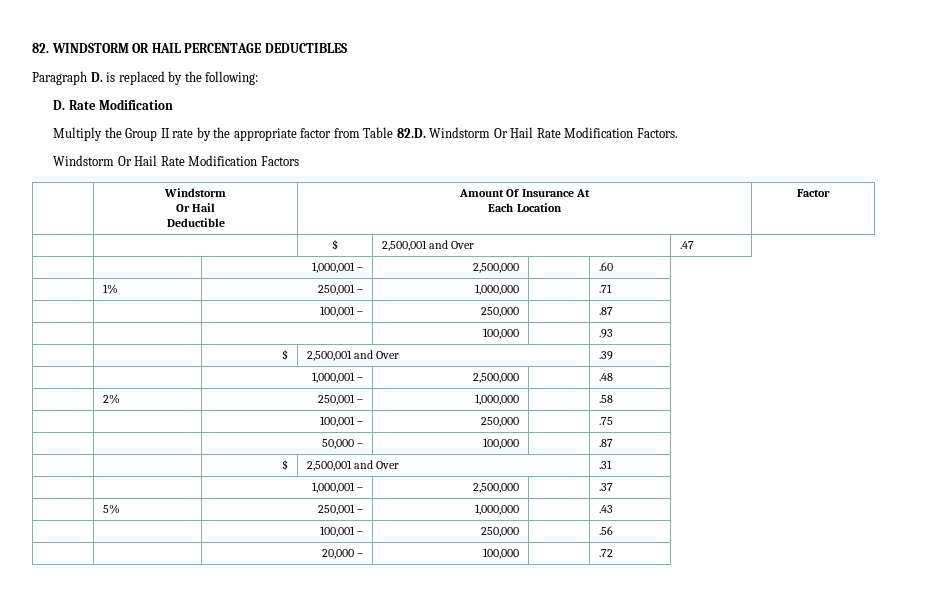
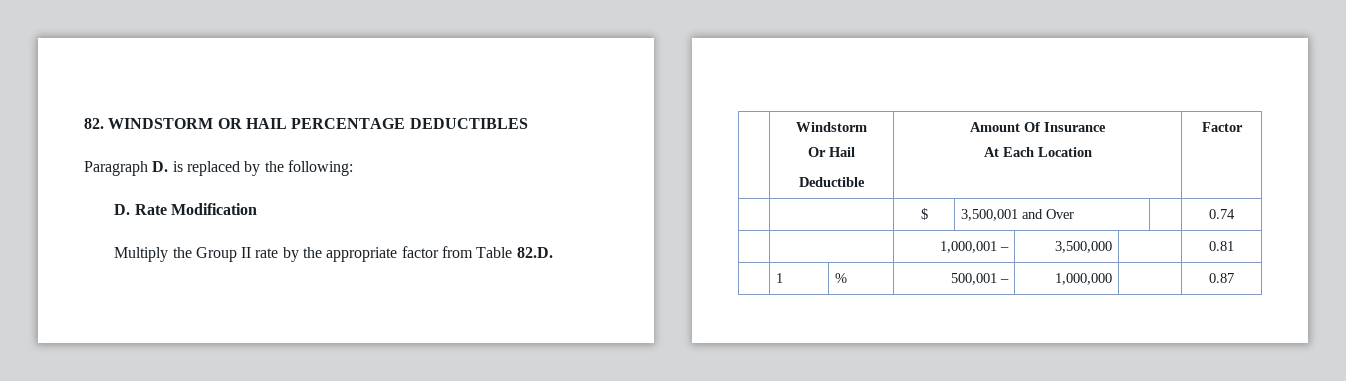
- Multiply the Group II rate by the appropriate factor from Table 82.D. Windstorm Or Hail Rate Modification Factors.
- Windstorm Or Hail Rate Modification Factors
+ Multiply the Group II rate by the appropriate factor from Table 82.D.
  | Windstorm
  Or Hail
- Deductible | Amount Of Insurance At
- Each Location | Factor
+ Deductible | Amount Of Insurance
+ At Each Location | Factor
- | | $ | 2,500,001 and Over | .47
- | | 1,000,001 – | 2,500,000 | | .60
- | 1% | 250,001 – | 1,000,000 | | .71
- | | 100,001 – | 250,000 | | .87
- | | | 100,000 | | .93
- | | $ | 2,500,001 and Over | .39
- | | 1,000,001 – | 2,500,000 | | .48
- | 2% | 250,001 – | 1,000,000 | | .58
- | | 100,001 – | 250,000 | | .75
- | | 50,000 – | 100,000 | | .87
- | | $ | 2,500,001 and Over | .31
- | | 1,000,001 – | 2,500,000 | | .37
- | 5% | 250,001 – | 1,000,000 | | .43
- | | 100,001 – | 250,000 | | .56
- | | 20,000 – | 100,000 | | .72
+ | | $ | 3,500,001 and Over | | 0.74
+ | | 1,000,001 – | 3,500,000 | | 0.81
+ | 1 | % | 500,001 – | 1,000,000 | | 0.87

